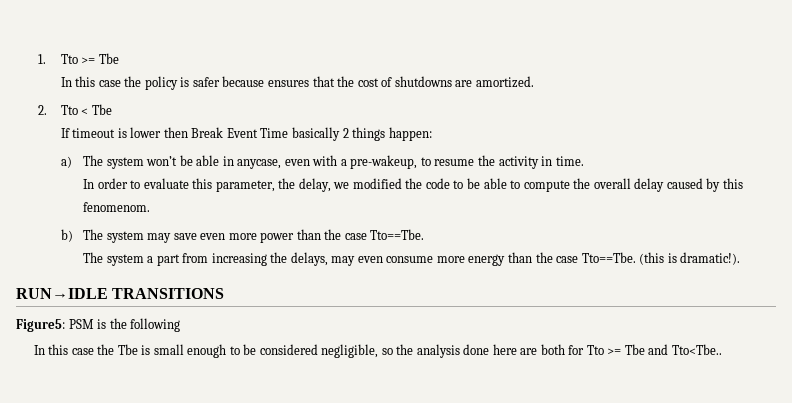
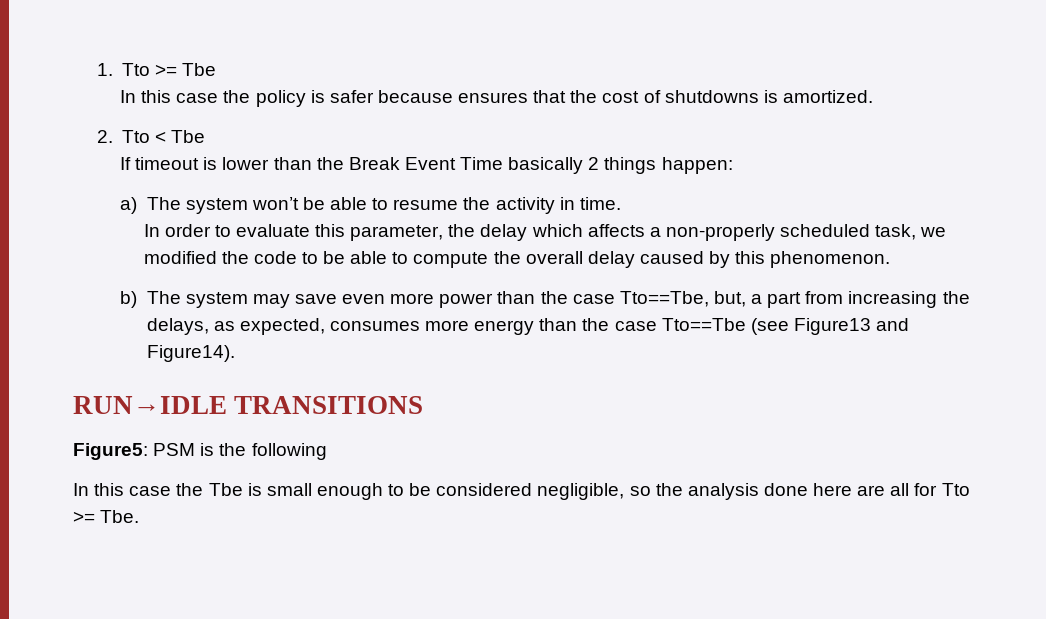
- In this case the policy is safer because ensures that the cost of shutdowns are amortized.
+ In this case the policy is safer because ensures that the cost of shutdowns is amortized.
- If timeout is lower then Break Event Time basically 2 things happen:
+ If timeout is lower than the Break Event Time basically 2 things happen:
- a) The system won’t be able in anycase, even with a pre-wakeup, to resume the activity in time.
+ a) The system won’t be able to resume the activity in time.
- In order to evaluate this parameter, the delay, we modified the code to be able to compute the overall delay caused by this fenomenom.
+ In order to evaluate this parameter, the delay which affects a non-properly scheduled task, we modified the code to be able to compute the overall delay caused by this phenomenon.
- b) The system may save even more power than the case Tto==Tbe.
- The system a part from increasing the delays, may even consume more energy than the case Tto==Tbe. (this is dramatic!).
+ b) The system may save even more power than the case Tto==Tbe, but, a part from increasing the delays, as expected, consumes more energy than the case Tto==Tbe (see Figure13 and Figure14).
- In this case the Tbe is small enough to be considered negligible, so the analysis done here are both for Tto >= Tbe and Tto<Tbe..
+ In this case the Tbe is small enough to be considered negligible, so the analysis done here are all for Tto >= Tbe.

